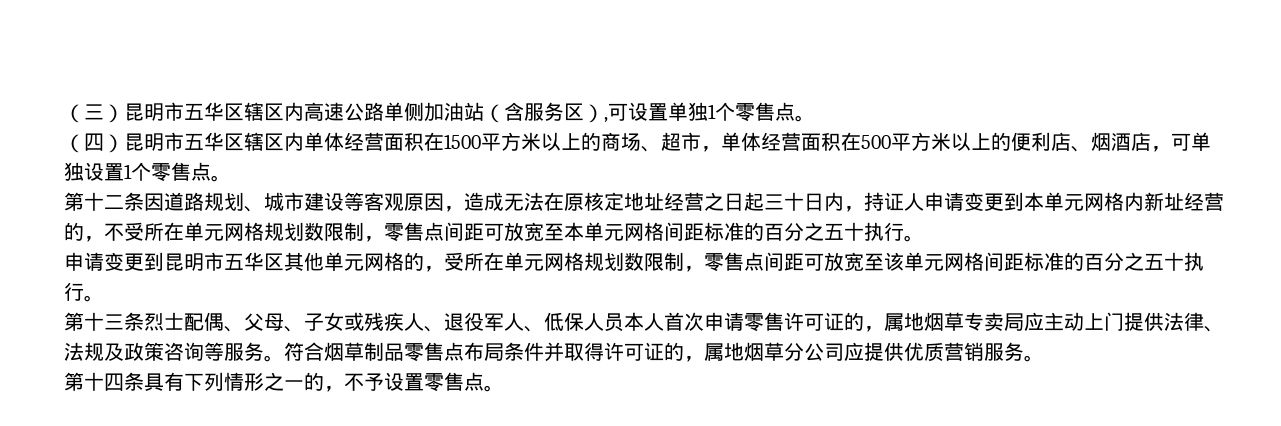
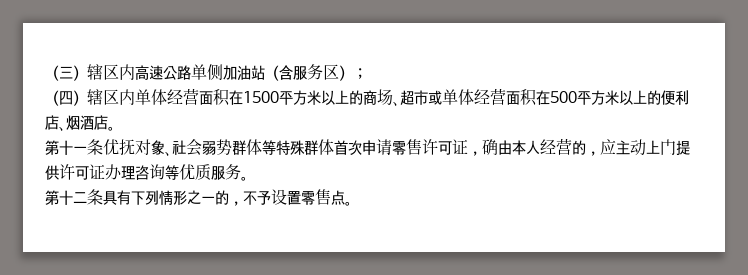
- （三）昆明市五华区辖区内高速公路单侧加油站（含服务区）,可设置单独1个零售点。
+ （三）辖区内高速公路单侧加油站（含服务区）；
- （四）昆明市五华区辖区内单体经营面积在1500平方米以上的商场、超市，单体经营面积在500平方米以上的便利店、烟酒店，可单独设置1个零售点。
- 第十二条因道路规划、城市建设等客观原因，造成无法在原核定地址经营之日起三十日内，持证人申请变更到本单元网格内新址经营的，不受所在单元网格规划数限制，零售点间距可放宽至本单元网格间距标准的百分之五十执行。
- 申请变更到昆明市五华区其他单元网格的，受所在单元网格规划数限制，零售点间距可放宽至该单元网格间距标准的百分之五十执行。
- 第十三条烈士配偶、父母、子女或残疾人、退役军人、低保人员本人首次申请零售许可证的，属地烟草专卖局应主动上门提供法律、法规及政策咨询等服务。符合烟草制品零售点布局条件并取得许可证的，属地烟草分公司应提供优质营销服务。
+ （四）辖区内单体经营面积在1500平方米以上的商场、超市或单体经营面积在500平方米以上的便利店、烟酒店。
+ 第十一条优抚对象、社会弱势群体等特殊群体首次申请零售许可证，确由本人经营的，应主动上门提供许可证办理咨询等优质服务。
- 第十四条具有下列情形之一的，不予设置零售点。
+ 第十二条具有下列情形之一的，不予设置零售点。

